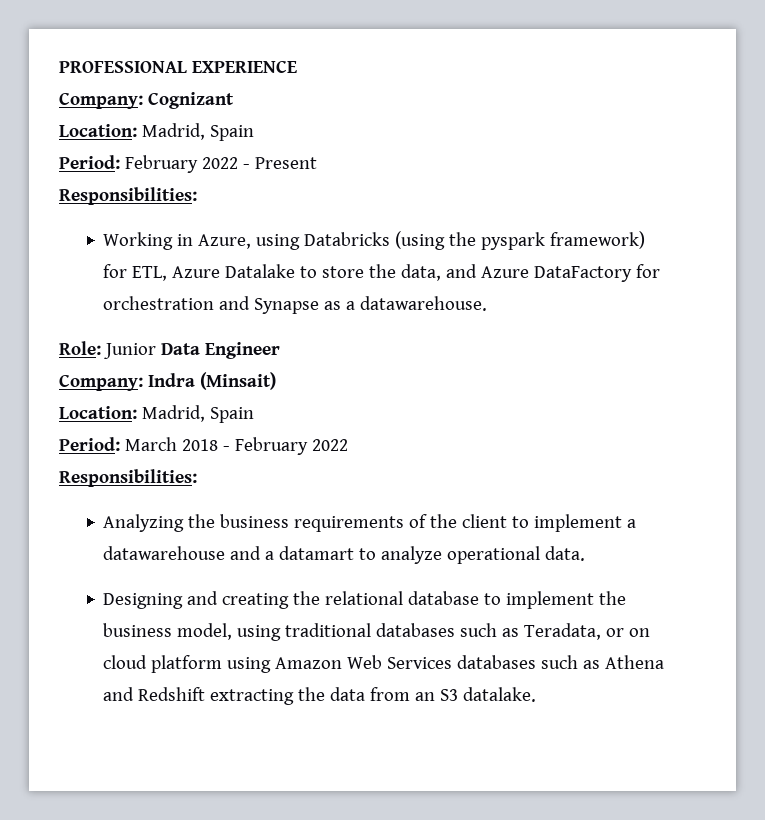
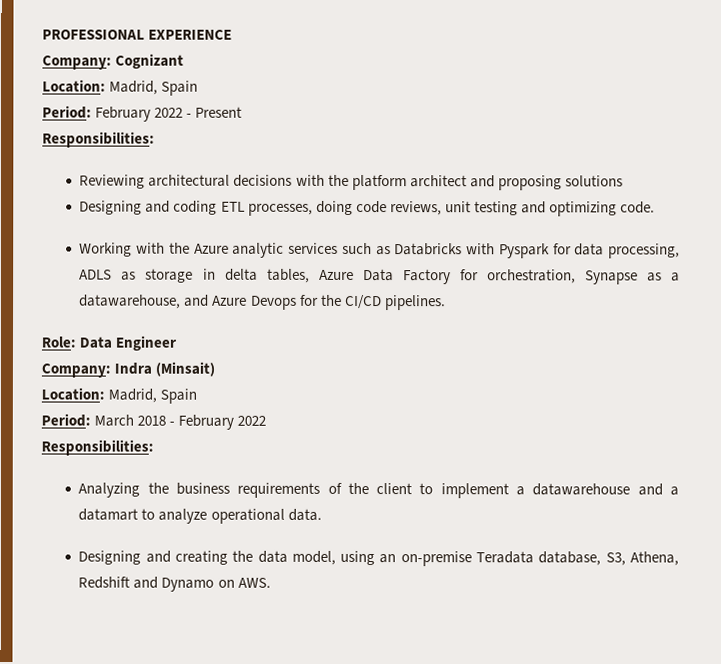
- Working in Azure, using Databricks (using the pyspark framework) for ETL, Azure Datalake to store the data, and Azure DataFactory for orchestration and Synapse as a datawarehouse.
+ Reviewing architectural decisions with the platform architect and proposing solutions
+ Designing and coding ETL processes, doing code reviews, unit testing and optimizing code.
+ Working with the Azure analytic services such as Databricks with Pyspark for data processing, ADLS as storage in delta tables, Azure Data Factory for orchestration, Synapse as a datawarehouse, and Azure Devops for the CI/CD pipelines.
- Role: Junior Data Engineer
+ Role: Data Engineer
- Designing and creating the relational database to implement the business model, using traditional databases such as Teradata, or on cloud platform using Amazon Web Services databases such as Athena and Redshift extracting the data from an S3 datalake.
+ Designing and creating the data model, using an on-premise Teradata database, S3, Athena, Redshift and Dynamo on AWS.

